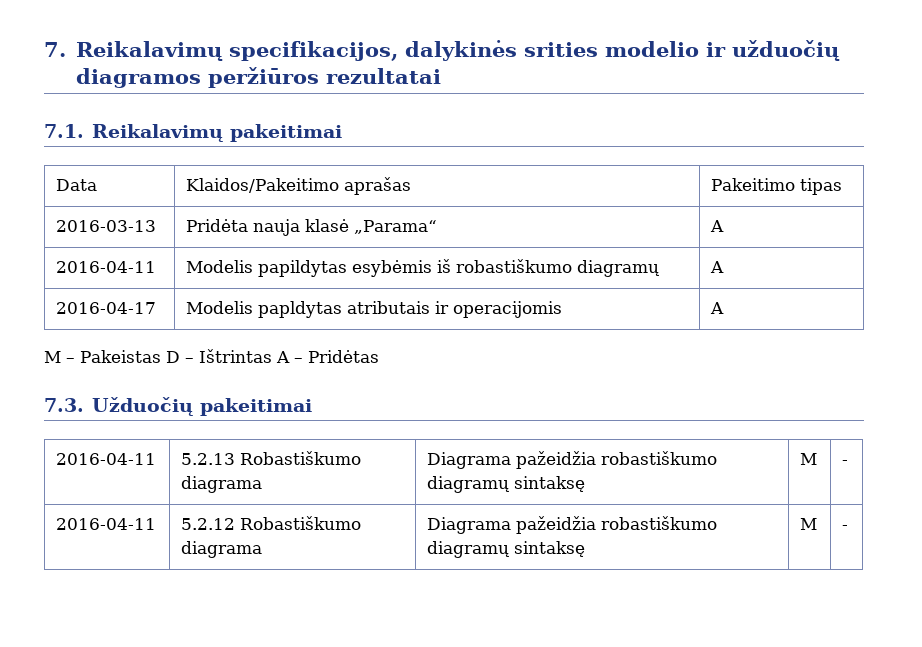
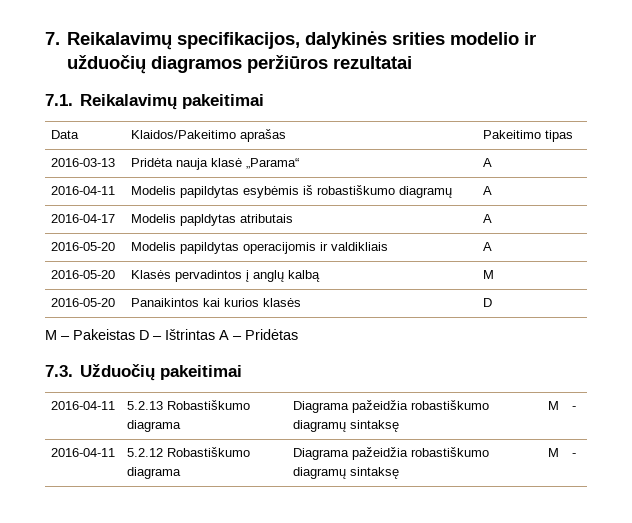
- 2016-04-17 | Modelis papldytas atributais ir operacijomis | A
+ 2016-04-17 | Modelis papldytas atributais | A
+ 2016-05-20 | Modelis papildytas operacijomis ir valdikliais | A
+ 2016-05-20 | Klasės pervadintos į anglų kalbą | M
+ 2016-05-20 | Panaikintos kai kurios klasės | D

